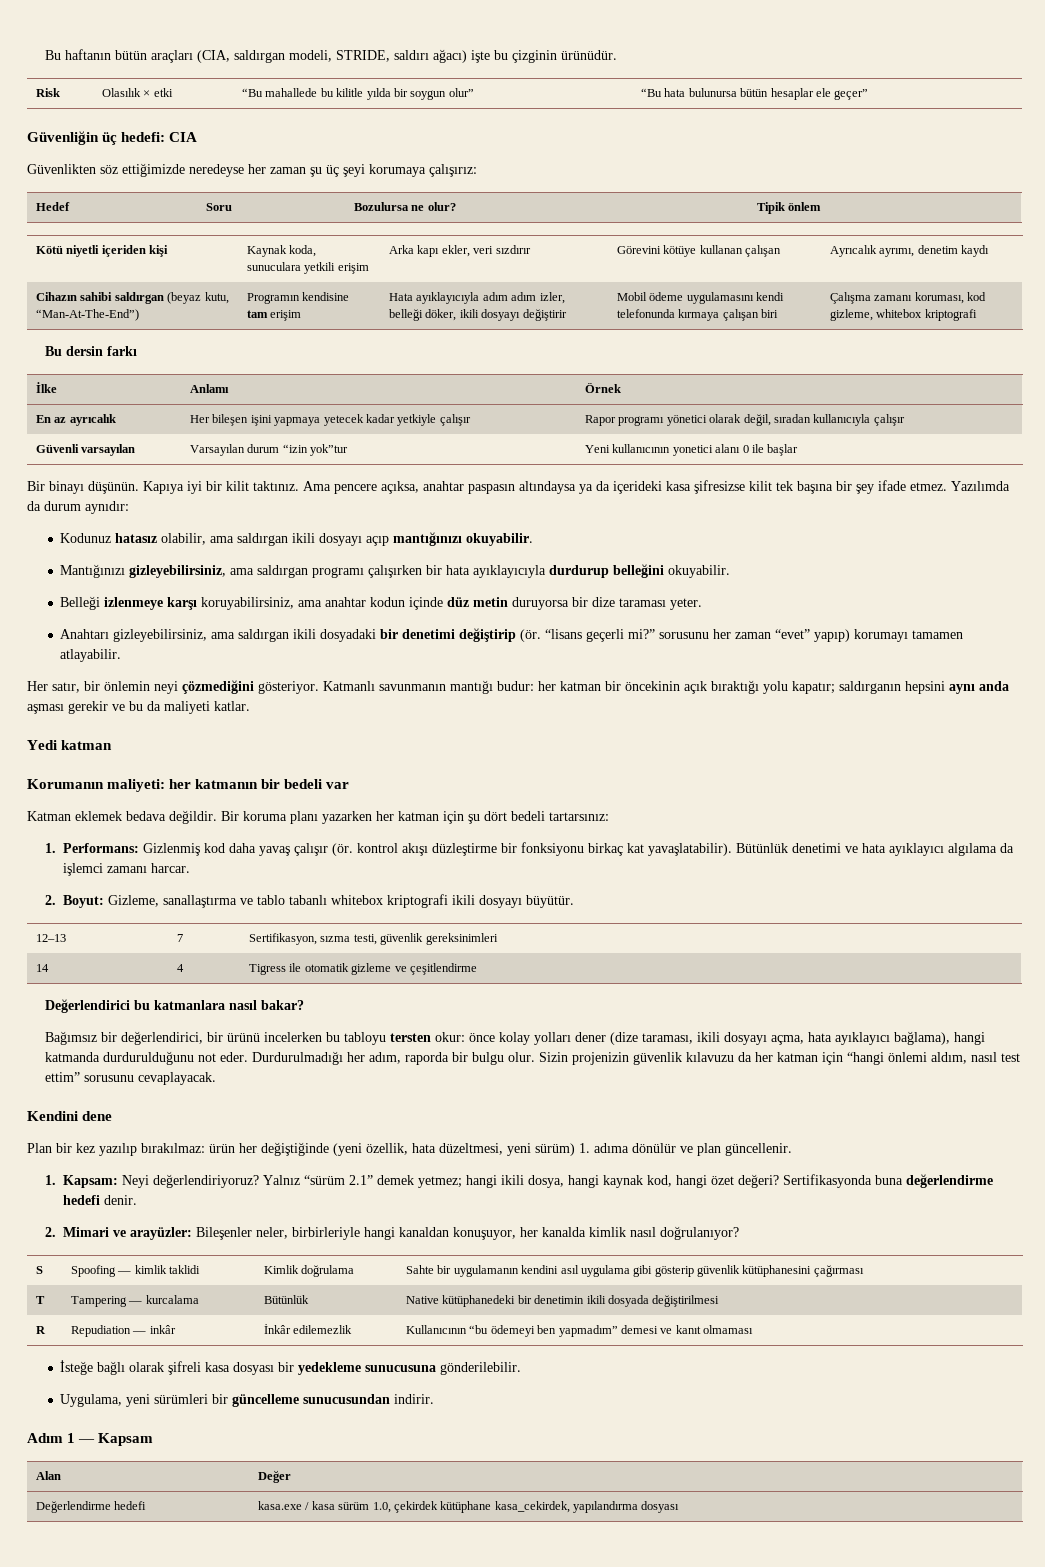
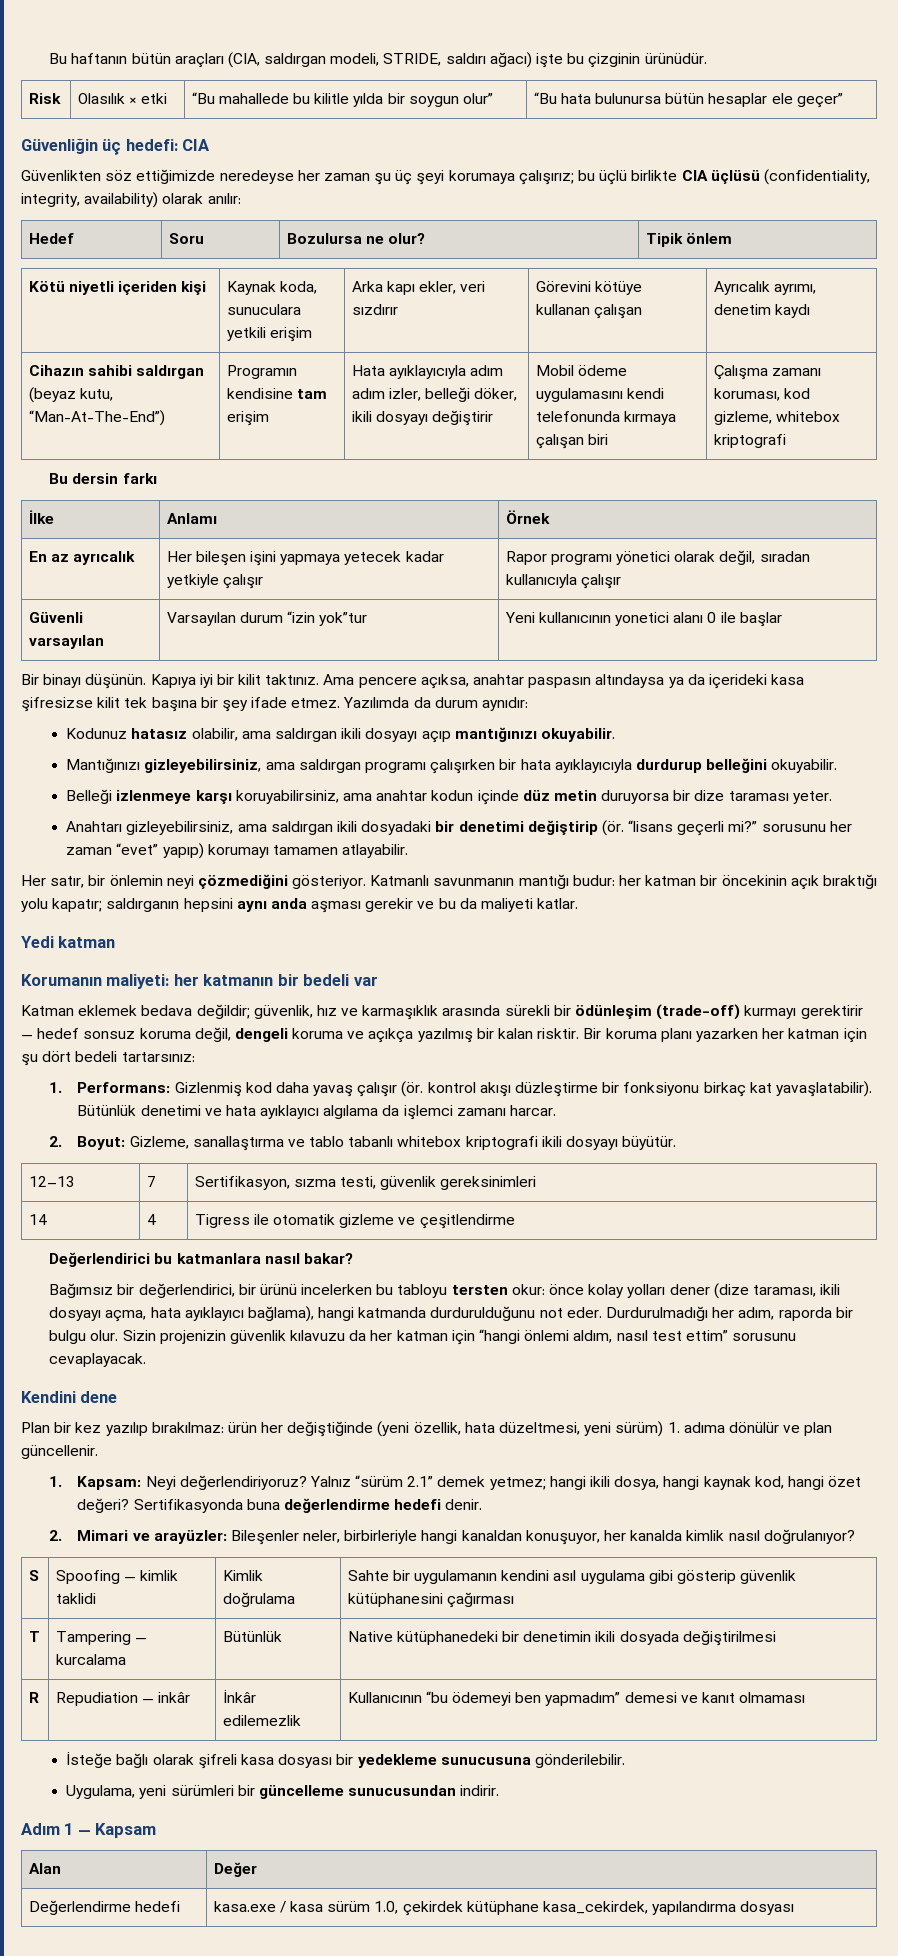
- Güvenlikten söz ettiğimizde neredeyse her zaman şu üç şeyi korumaya çalışırız:
+ Güvenlikten söz ettiğimizde neredeyse her zaman şu üç şeyi korumaya çalışırız; bu üçlü birlikte CIA üçlüsü (confidentiality, integrity, availability) olarak anılır:
- Katman eklemek bedava değildir.
+ Katman eklemek bedava değildir; güvenlik, hız ve karmaşıklık arasında sürekli bir ödünleşim (trade-off) kurmayı gerektirir — hedef sonsuz koruma değil, dengeli koruma ve açıkça yazılmış bir kalan risktir.

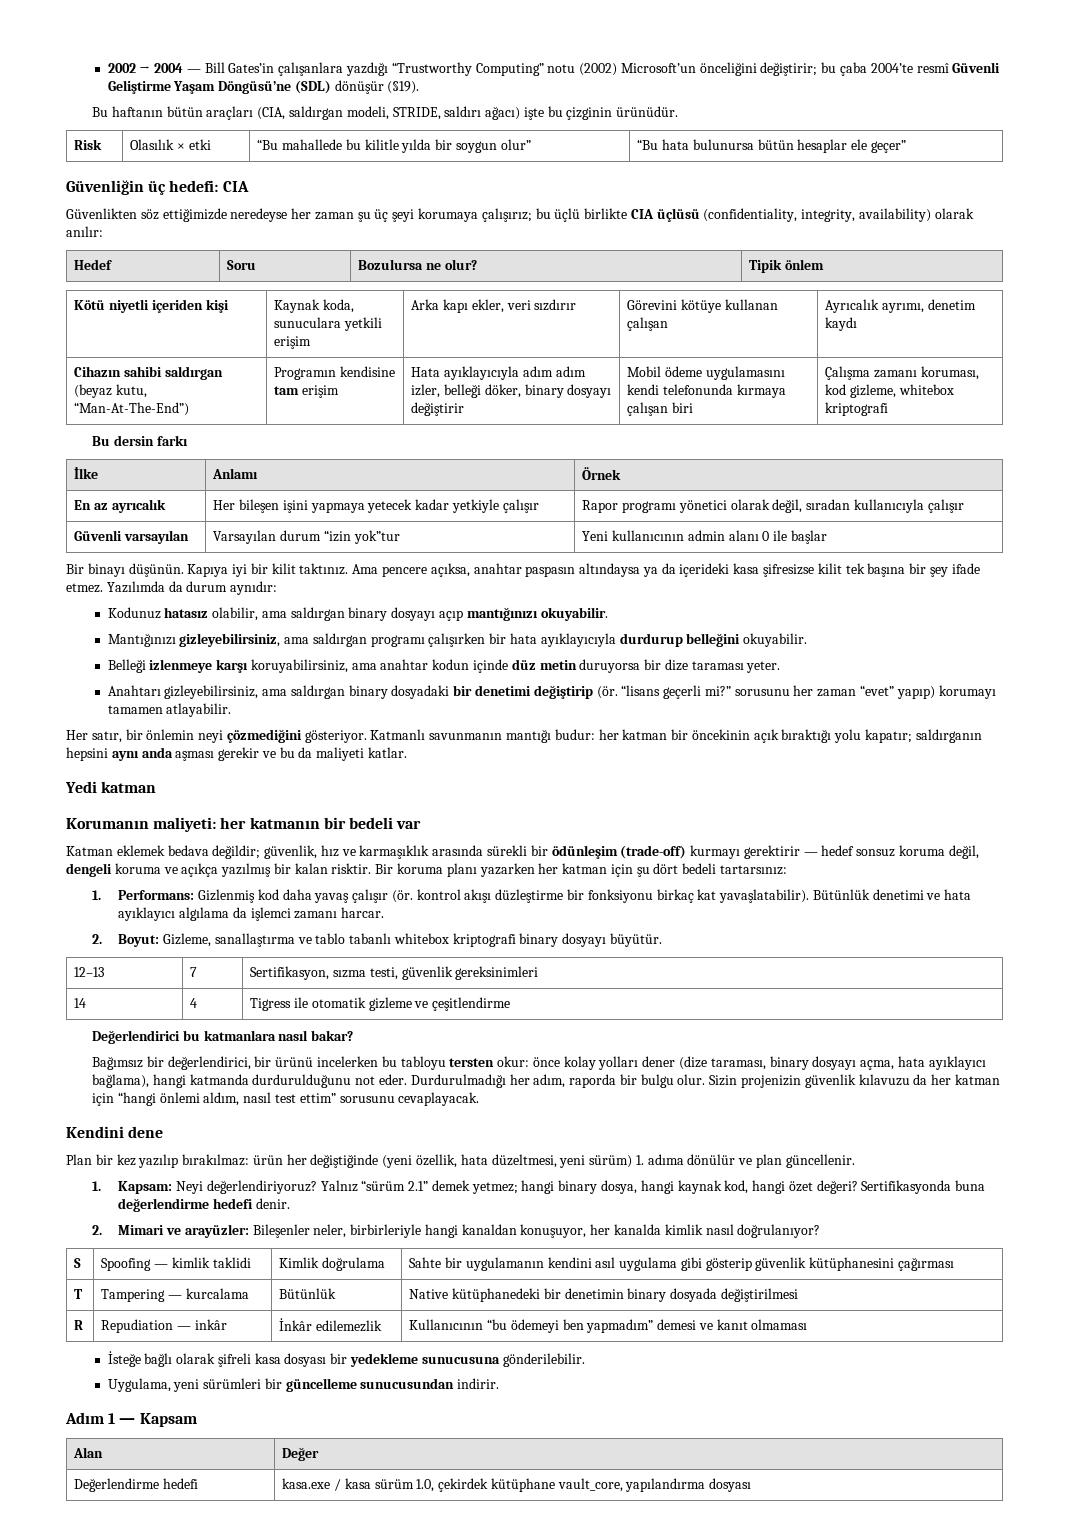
+ 2002 → 2004 — Bill Gates’in çalışanlara yazdığı “Trustworthy Computing” notu (2002) Microsoft’un önceliğini değiştirir; bu çaba 2004’te resmî Güvenli Geliştirme Yaşam Döngüsü’ne (SDL) dönüşür (§19).
- Cihazın sahibi saldırgan (beyaz kutu, “Man-At-The-End”) | Programın kendisine tam erişim | Hata ayıklayıcıyla adım adım izler, belleği döker, ikili dosyayı değiştirir | Mobil ödeme uygulamasını kendi telefonunda kırmaya çalışan biri | Çalışma zamanı koruması, kod gizleme, whitebox kriptografi
+ Cihazın sahibi saldırgan (beyaz kutu, “Man-At-The-End”) | Programın kendisine tam erişim | Hata ayıklayıcıyla adım adım izler, belleği döker, binary dosyayı değiştirir | Mobil ödeme uygulamasını kendi telefonunda kırmaya çalışan biri | Çalışma zamanı koruması, kod gizleme, whitebox kriptografi
- Güvenli varsayılan | Varsayılan durum “izin yok”tur | Yeni kullanıcının yonetici alanı 0 ile başlar
+ Güvenli varsayılan | Varsayılan durum “izin yok”tur | Yeni kullanıcının admin alanı 0 ile başlar
- Kodunuz hatasız olabilir, ama saldırgan ikili dosyayı açıp mantığınızı okuyabilir.
+ Kodunuz hatasız olabilir, ama saldırgan binary dosyayı açıp mantığınızı okuyabilir.
- Anahtarı gizleyebilirsiniz, ama saldırgan ikili dosyadaki bir denetimi değiştirip (ör.
+ Anahtarı gizleyebilirsiniz, ama saldırgan binary dosyadaki bir denetimi değiştirip (ör.
- 2. Boyut: Gizleme, sanallaştırma ve tablo tabanlı whitebox kriptografi ikili dosyayı büyütür.
+ 2. Boyut: Gizleme, sanallaştırma ve tablo tabanlı whitebox kriptografi binary dosyayı büyütür.
- Bağımsız bir değerlendirici, bir ürünü incelerken bu tabloyu tersten okur: önce kolay yolları dener (dize taraması, ikili dosyayı açma, hata ayıklayıcı bağlama), hangi katmanda durdurulduğunu not eder.
+ Bağımsız bir değerlendirici, bir ürünü incelerken bu tabloyu tersten okur: önce kolay yolları dener (dize taraması, binary dosyayı açma, hata ayıklayıcı bağlama), hangi katmanda durdurulduğunu not eder.
- Yalnız “sürüm 2.1” demek yetmez; hangi ikili dosya, hangi kaynak kod, hangi özet değeri?
+ Yalnız “sürüm 2.1” demek yetmez; hangi binary dosya, hangi kaynak kod, hangi özet değeri?
- T | Tampering — kurcalama | Bütünlük | Native kütüphanedeki bir denetimin ikili dosyada değiştirilmesi
+ T | Tampering — kurcalama | Bütünlük | Native kütüphanedeki bir denetimin binary dosyada değiştirilmesi
- Değerlendirme hedefi | kasa.exe / kasa sürüm 1.0, çekirdek kütüphane kasa_cekirdek, yapılandırma dosyası
+ Değerlendirme hedefi | kasa.exe / kasa sürüm 1.0, çekirdek kütüphane vault_core, yapılandırma dosyası

